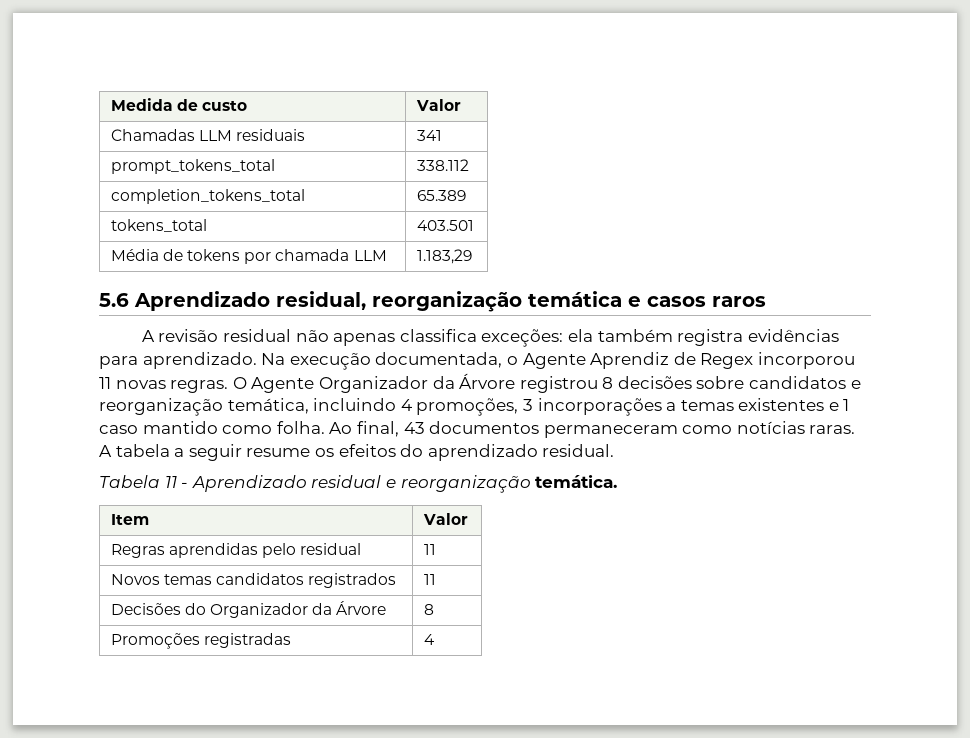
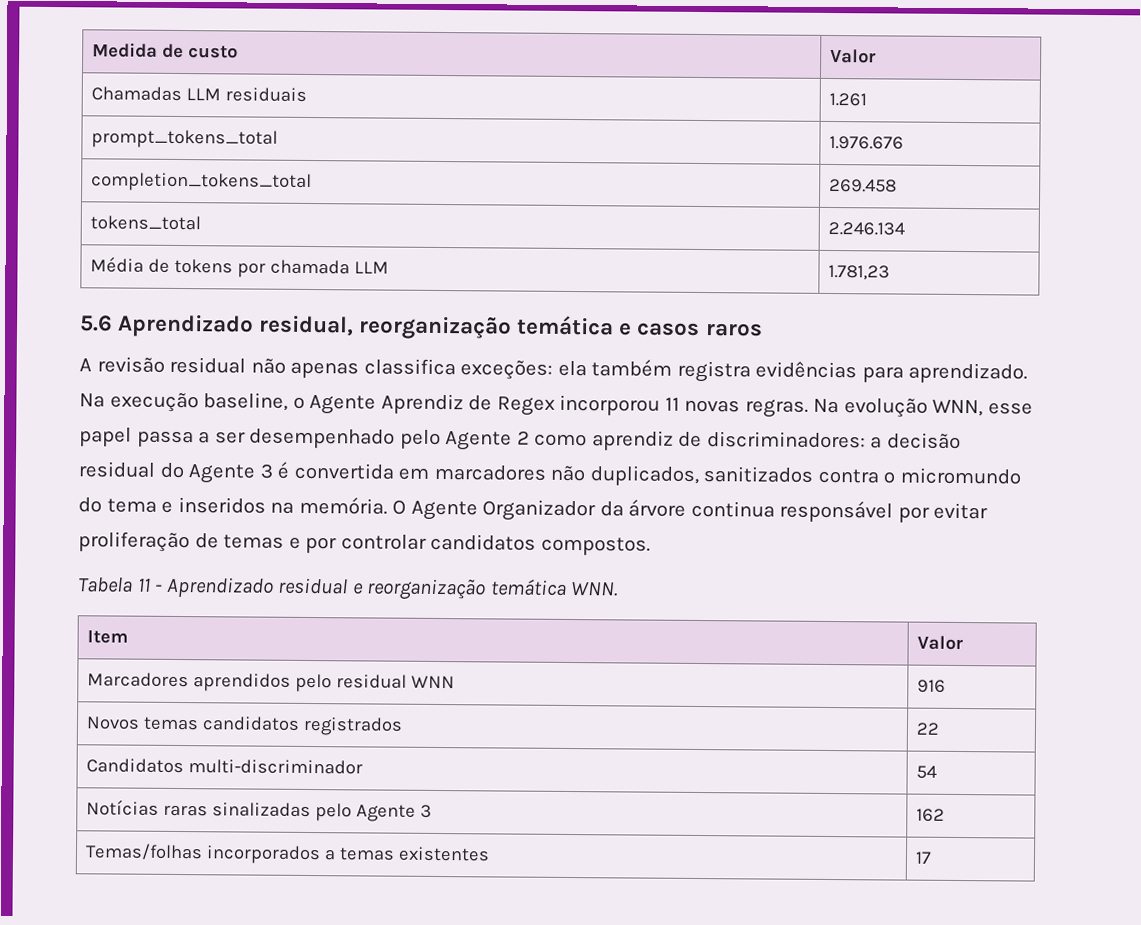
- Chamadas LLM residuais | 341
+ Chamadas LLM residuais | 1.261
- prompt_tokens_total | 338.112
+ prompt_tokens_total | 1.976.676
- completion_tokens_total | 65.389
+ completion_tokens_total | 269.458
- tokens_total | 403.501
+ tokens_total | 2.246.134
- Média de tokens por chamada LLM | 1.183,29
+ Média de tokens por chamada LLM | 1.781,23
- Na execução documentada, o Agente Aprendiz de Regex incorporou 11 novas regras.
+ Na execução baseline, o Agente Aprendiz de Regex incorporou 11 novas regras.
- O Agente Organizador da Árvore registrou 8 decisões sobre candidatos e reorganização temática, incluindo 4 promoções, 3 incorporações a temas existentes e 1 caso mantido como folha. Ao final, 43 documentos permaneceram como notícias raras. A tabela a seguir resume os efeitos do aprendizado residual.
+ Na evolução WNN, esse papel passa a ser desempenhado pelo Agente 2 como aprendiz de discriminadores: a decisão residual do Agente 3 é convertida em marcadores não duplicados, sanitizados contra o micromundo do tema e inseridos na memória. O Agente Organizador da árvore continua responsável por evitar proliferação de temas e por controlar candidatos compostos.
- Tabela 11 - Aprendizado residual e reorganização temática.
+ Tabela 11 - Aprendizado residual e reorganização temática WNN.
- Regras aprendidas pelo residual | 11
+ Marcadores aprendidos pelo residual WNN | 916
- Novos temas candidatos registrados | 11
- Decisões do Organizador da Árvore | 8
- Promoções registradas | 4
+ Novos temas candidatos registrados | 22
+ Candidatos multi-discriminador | 54
+ Notícias raras sinalizadas pelo Agente 3 | 162
+ Temas/folhas incorporados a temas existentes | 17

